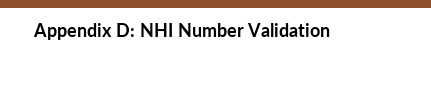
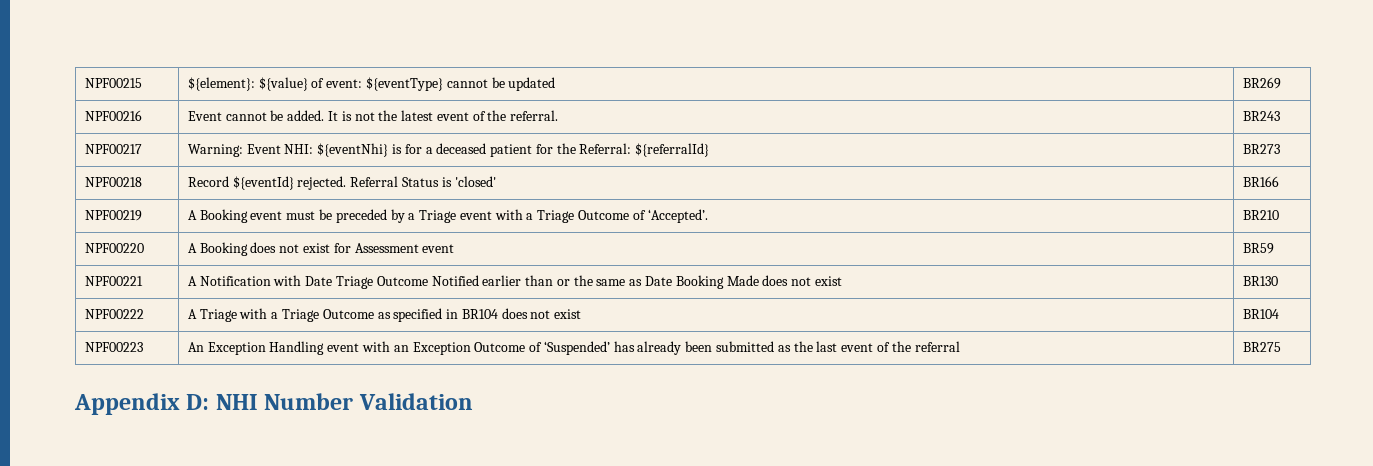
+ NPF00215 | ${element}: ${value} of event: ${eventType} cannot be updated | BR269
+ NPF00216 | Event cannot be added. It is not the latest event of the referral. | BR243
+ NPF00217 | Warning: Event NHI: ${eventNhi} is for a deceased patient for the Referral: ${referralId} | BR273
+ NPF00218 | Record ${eventId} rejected. Referral Status is 'closed' | BR166
+ NPF00219 | A Booking event must be preceded by a Triage event with a Triage Outcome of ‘Accepted’. | BR210
+ NPF00220 | A Booking does not exist for Assessment event | BR59
+ NPF00221 | A Notification with Date Triage Outcome Notified earlier than or the same as Date Booking Made does not exist | BR130
+ NPF00222 | A Triage with a Triage Outcome as specified in BR104 does not exist | BR104
+ NPF00223 | An Exception Handling event with an Exception Outcome of ‘Suspended’ has already been submitted as the last event of the referral | BR275

